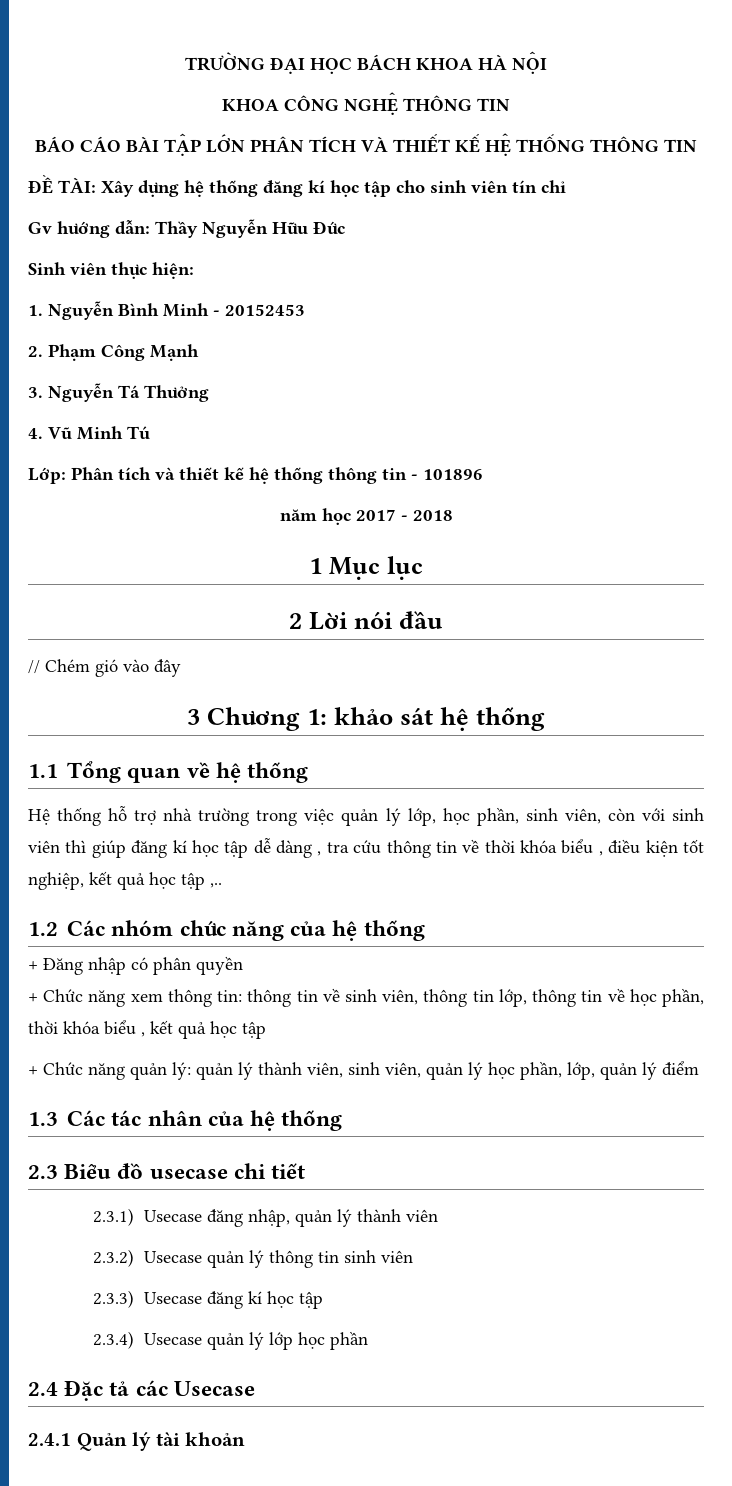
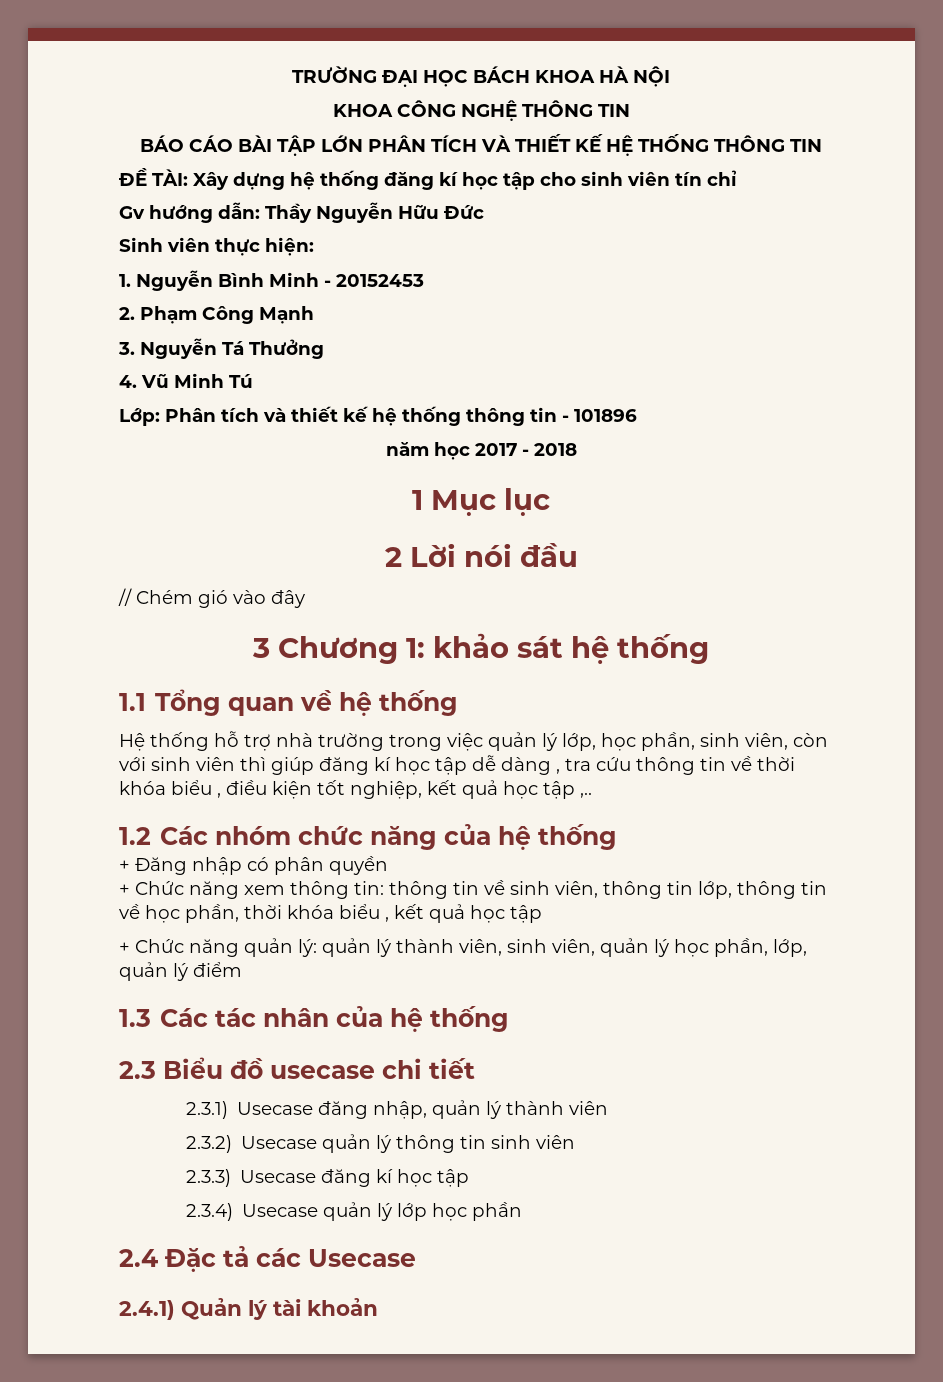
- 2.4.1 Quản lý tài khoản
+ 2.4.1) Quản lý tài khoản

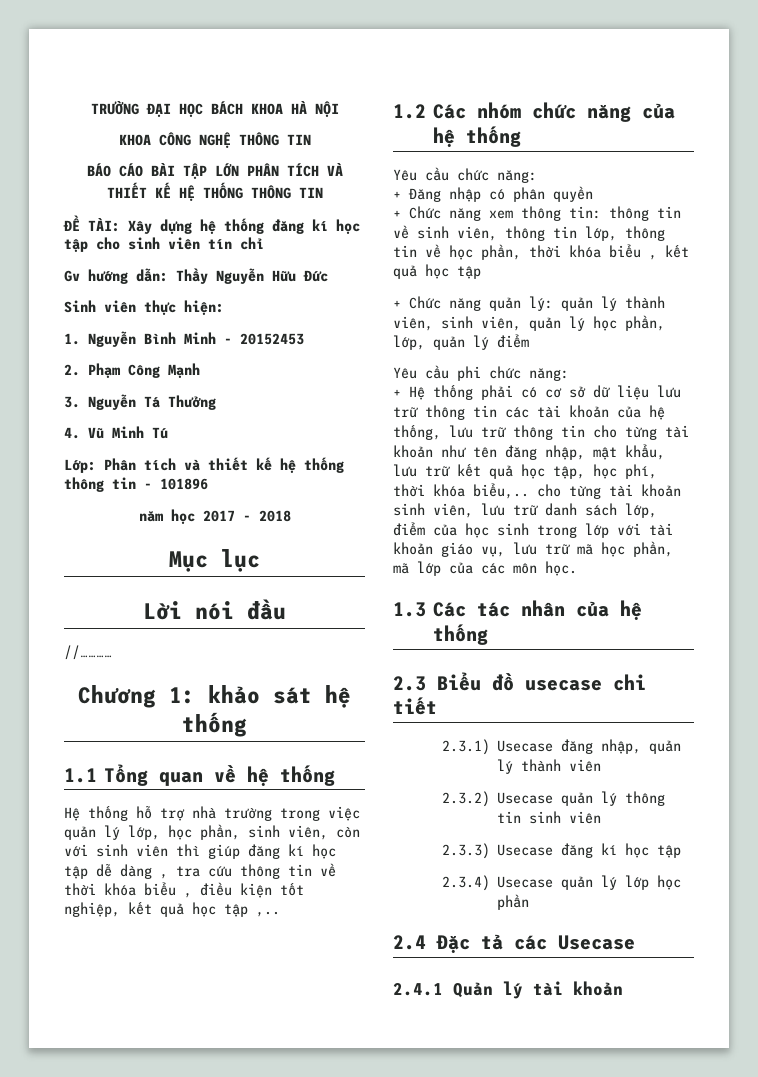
- 1 Mục lục
+ Mục lục
- 2 Lời nói đầu
+ Lời nói đầu
- // Chém gió vào đây
- 3 Chương 1: khảo sát hệ thống
+ //…………
+ Chương 1: khảo sát hệ thống
+ Yêu cầu chức năng:
+ Yêu cầu phi chức năng:
+ + Hệ thống phải có cơ sở dữ liệu lưu trữ thông tin các tài khoản của hệ thống, lưu trữ thông tin cho từng tài khoản như tên đăng nhập, mật khẩu, lưu trữ kết quả học tập, học phí, thời khóa biểu,.. cho từng tài khoản sinh viên, lưu trữ danh sách lớp, điểm của học sinh trong lớp với tài khoản giáo vụ, lưu trữ mã học phần, mã lớp của các môn học.
- 2.4.1) Quản lý tài khoản
+ 2.4.1 Quản lý tài khoản

